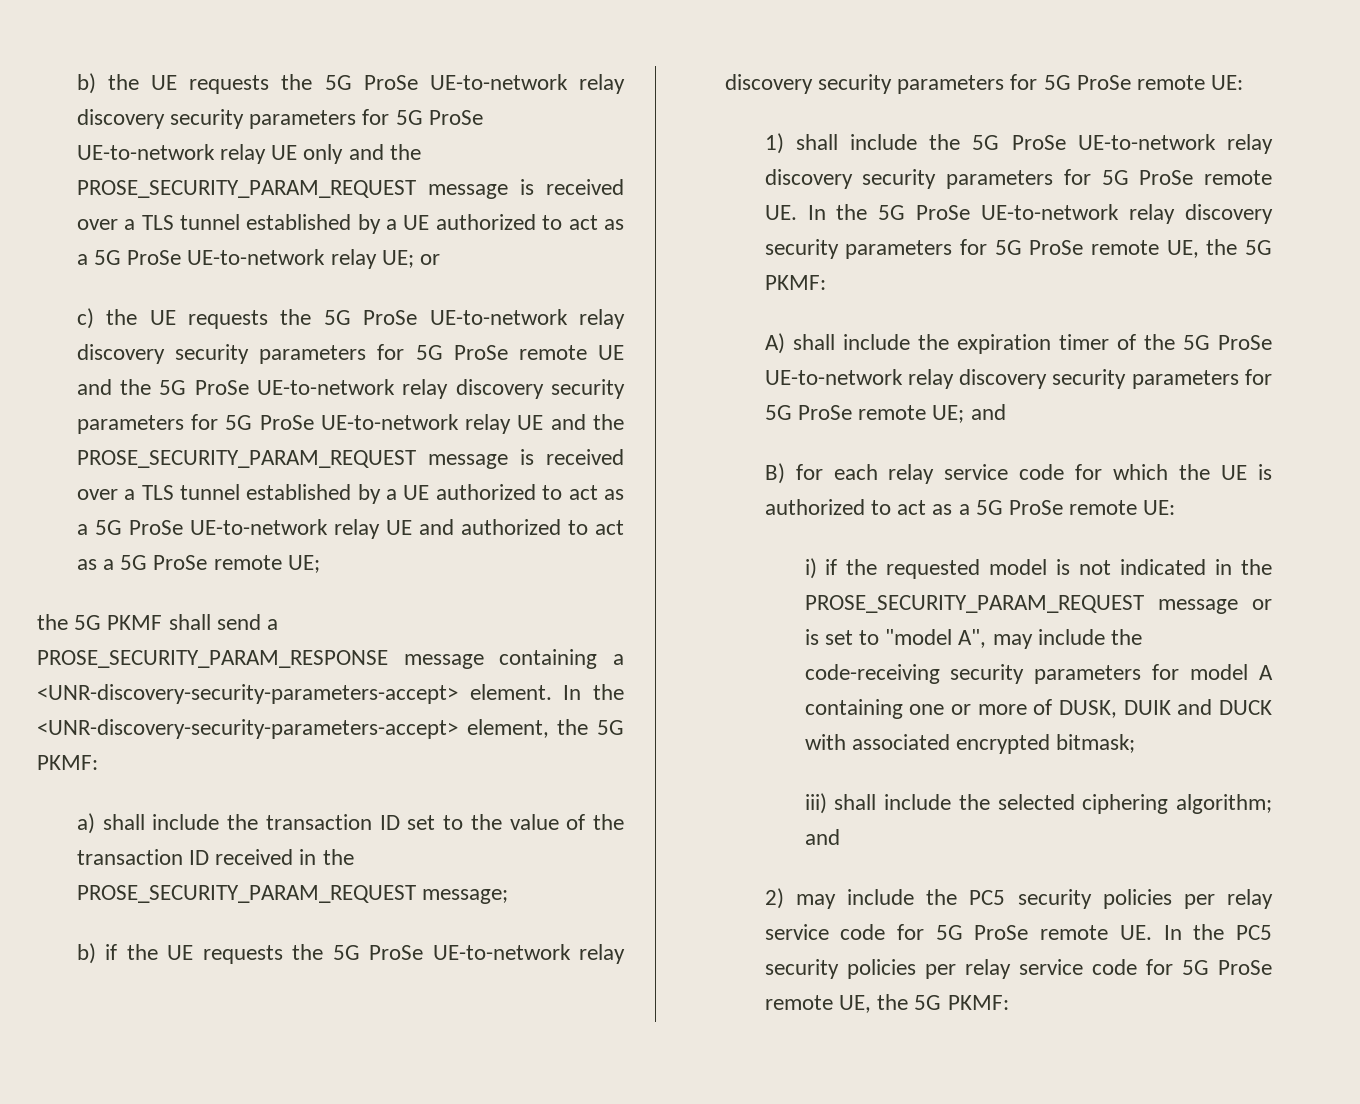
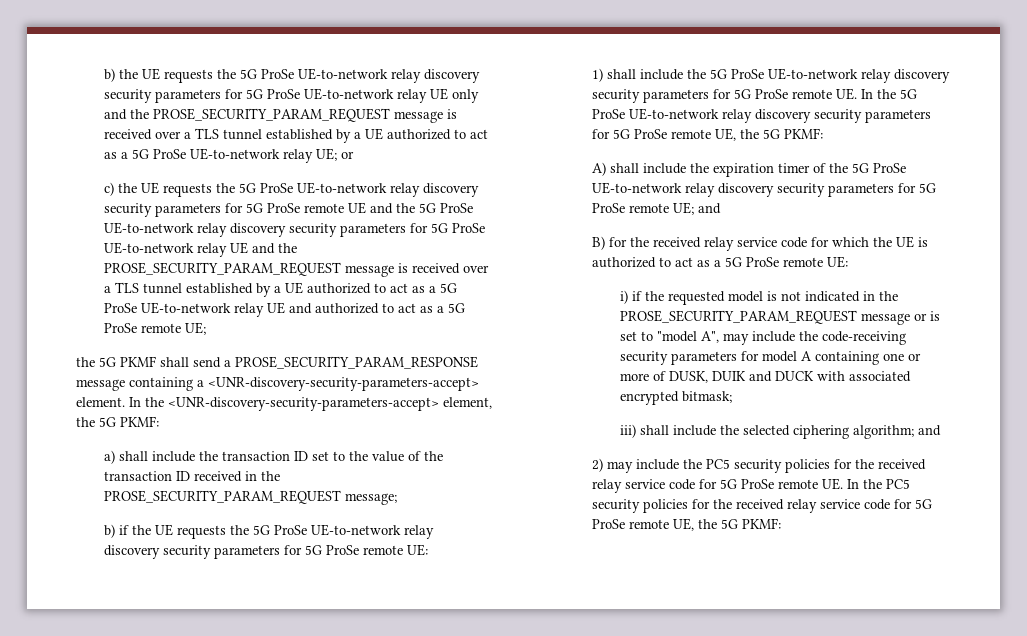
- B) for each relay service code for which the UE is authorized to act as a 5G ProSe remote UE:
+ B) for the received relay service code for which the UE is authorized to act as a 5G ProSe remote UE:
- 2) may include the PC5 security policies per relay service code for 5G ProSe remote UE. In the PC5 security policies per relay service code for 5G ProSe remote UE, the 5G PKMF:
+ 2) may include the PC5 security policies for the received relay service code for 5G ProSe remote UE. In the PC5 security policies for the received relay service code for 5G ProSe remote UE, the 5G PKMF:

